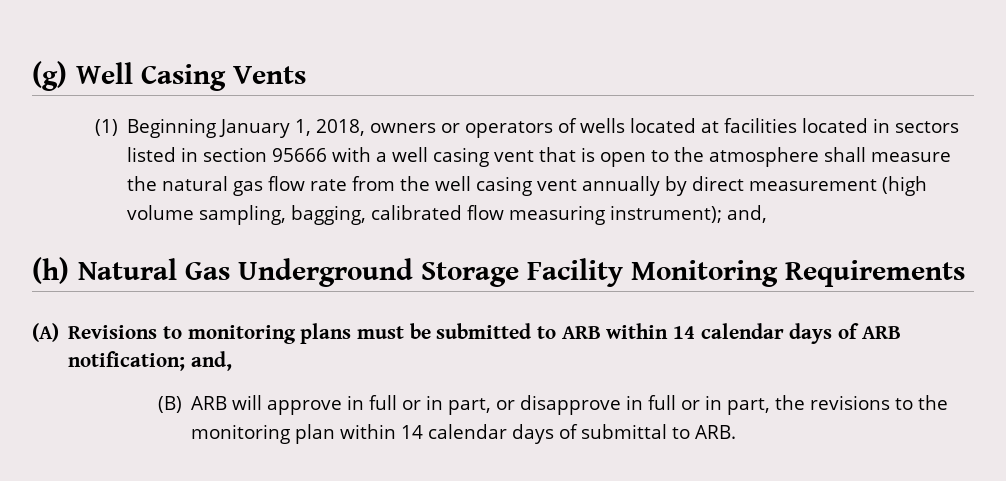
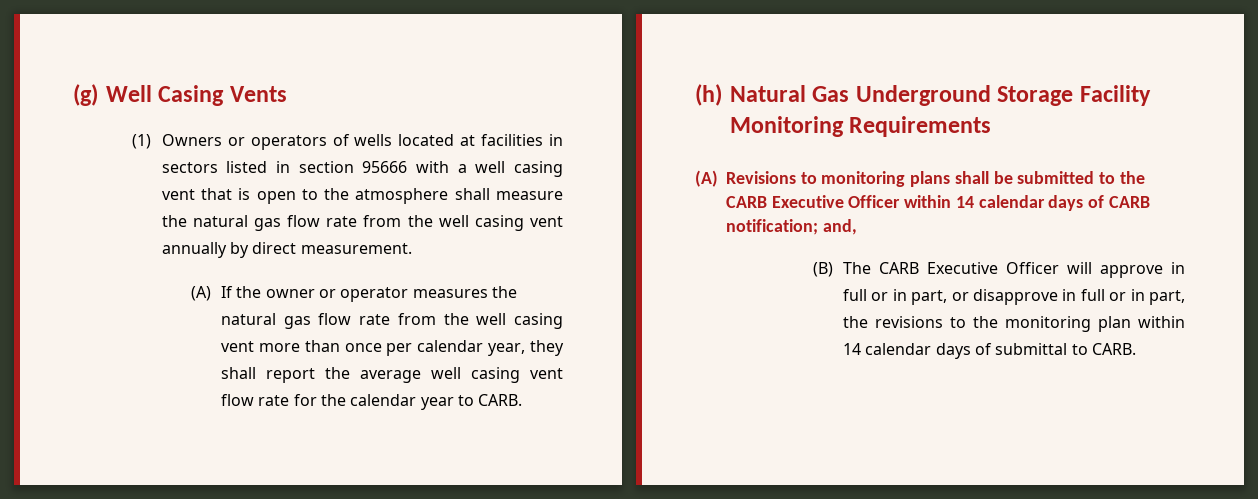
- (1) Beginning January 1, 2018, owners or operators of wells located at facilities located in sectors listed in section 95666 with a well casing vent that is open to the atmosphere shall measure the natural gas flow rate from the well casing vent annually by direct measurement (high volume sampling, bagging, calibrated flow measuring instrument); and,
+ (1) Owners or operators of wells located at facilities in sectors listed in section 95666 with a well casing vent that is open to the atmosphere shall measure the natural gas flow rate from the well casing vent annually by direct measurement.
+ (A) If the owner or operator measures the natural gas flow rate from the well casing vent more than once per calendar year, they shall report the average well casing vent flow rate for the calendar year to CARB.
- (A) Revisions to monitoring plans must be submitted to ARB within 14 calendar days of ARB notification; and,
+ (A) Revisions to monitoring plans shall be submitted to the CARB Executive Officer within 14 calendar days of CARB notification; and,
- (B) ARB will approve in full or in part, or disapprove in full or in part, the revisions to the monitoring plan within 14 calendar days of submittal to ARB.
+ (B) The CARB Executive Officer will approve in full or in part, or disapprove in full or in part, the revisions to the monitoring plan within 14 calendar days of submittal to CARB.

